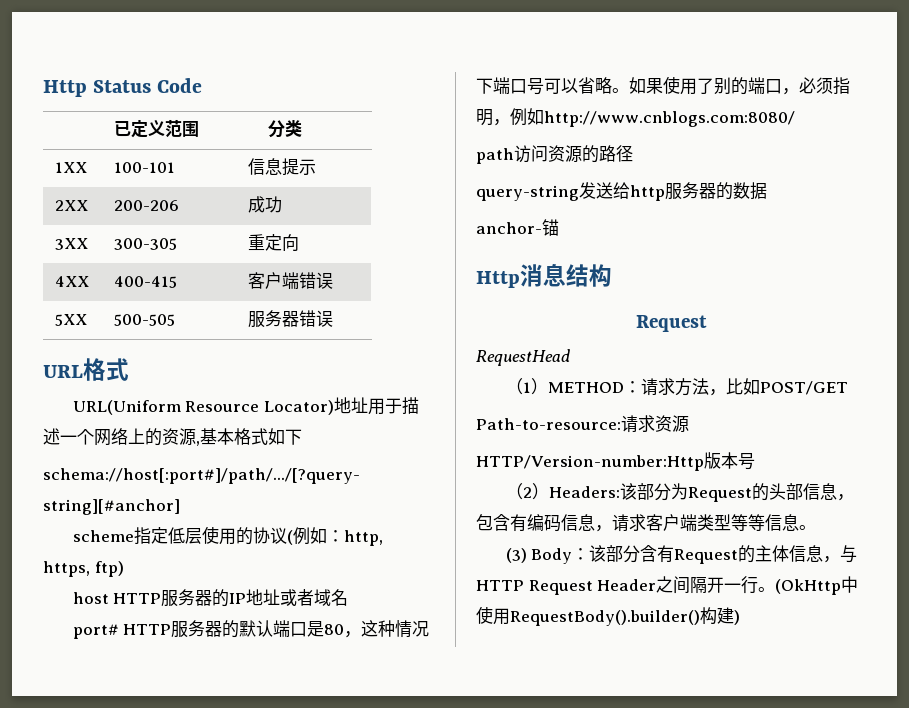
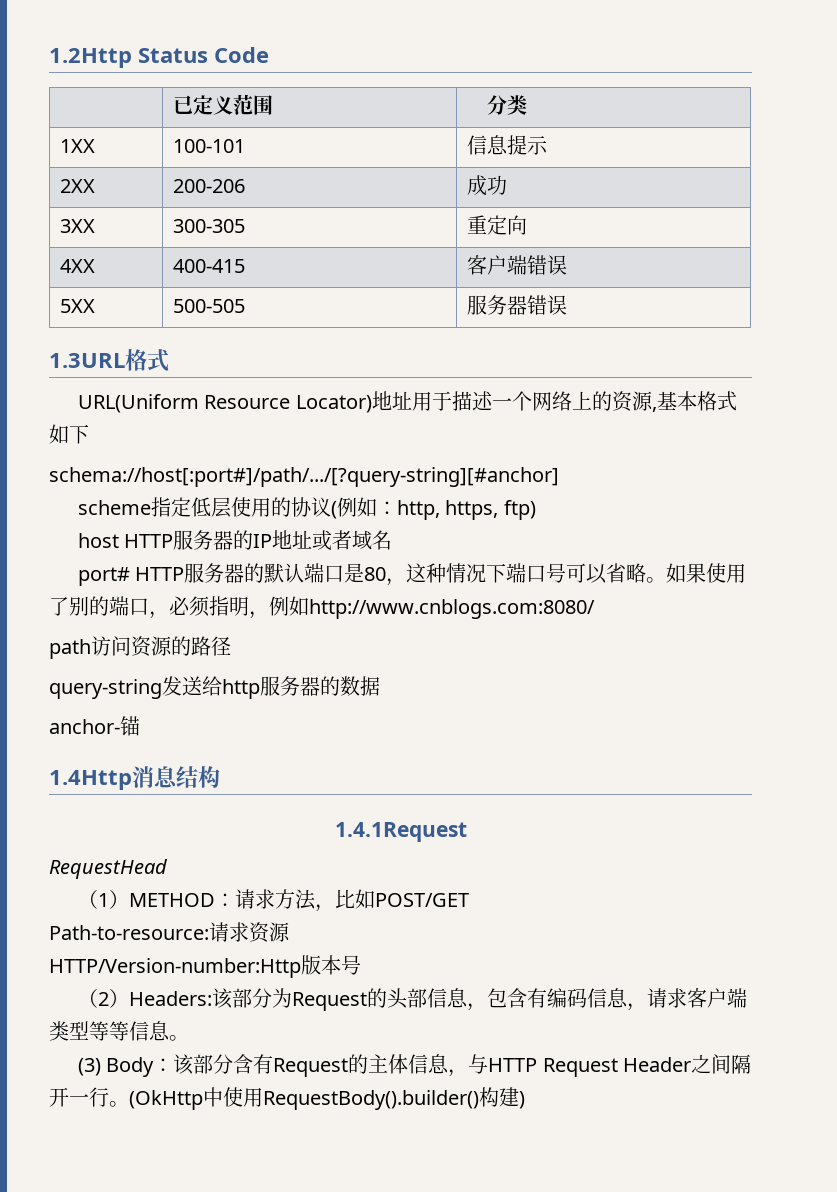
- Http Status Code
+ 1.2Http Status Code
- URL格式
+ 1.3URL格式
- Http消息结构
- Request
+ 1.4Http消息结构
+ 1.4.1Request

